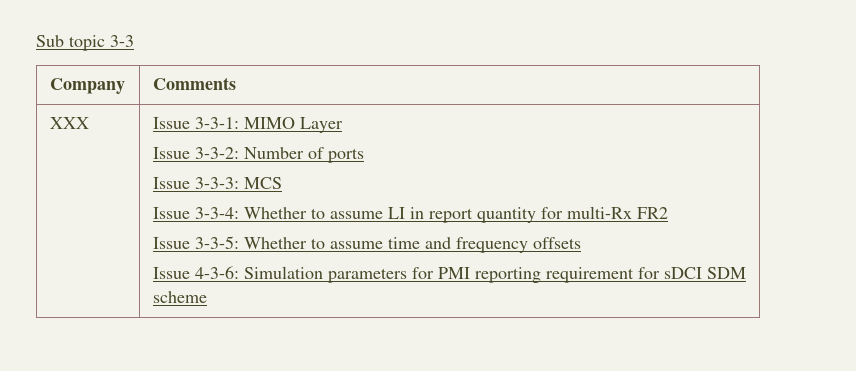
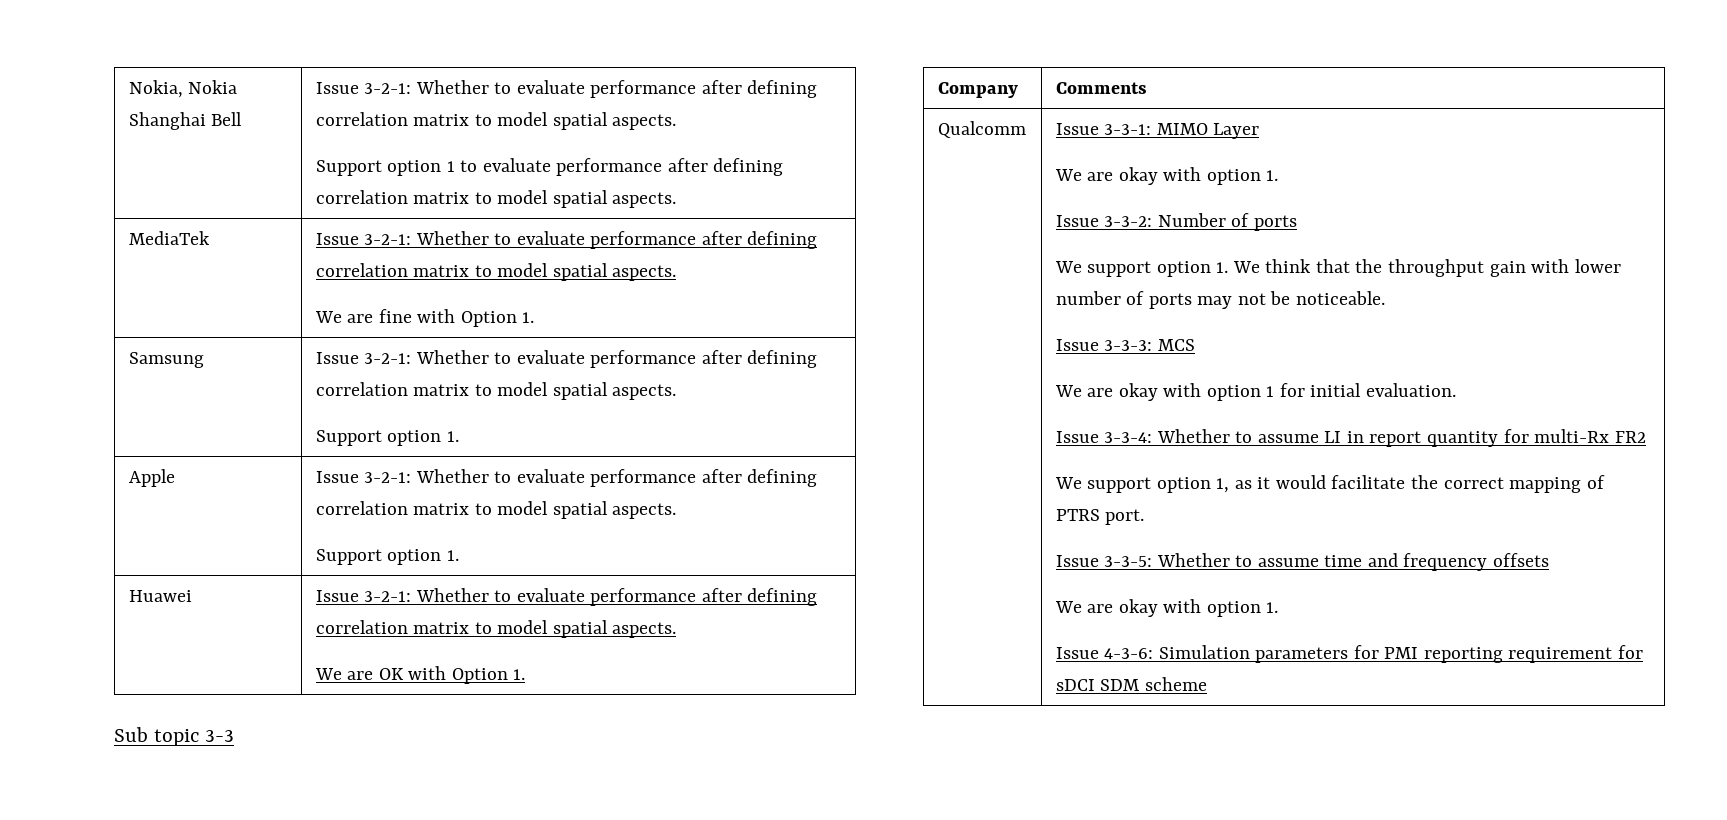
+ Nokia, Nokia Shanghai Bell | Issue 3-2-1: Whether to evaluate performance after defining correlation matrix to model spatial aspects.
+ Support option 1 to evaluate performance after defining correlation matrix to model spatial aspects.
+ MediaTek | Issue 3-2-1: Whether to evaluate performance after defining correlation matrix to model spatial aspects.
+ We are fine with Option 1.
+ Samsung | Issue 3-2-1: Whether to evaluate performance after defining correlation matrix to model spatial aspects.
+ Support option 1.
+ Apple | Issue 3-2-1: Whether to evaluate performance after defining correlation matrix to model spatial aspects.
+ Support option 1.
+ Huawei | Issue 3-2-1: Whether to evaluate performance after defining correlation matrix to model spatial aspects.
+ We are OK with Option 1.
- XXX
+ Qualcomm
  Issue 3-3-1: MIMO Layer
+ We are okay with option 1.
+ We support option 1. We think that the throughput gain with lower number of ports may not be noticeable.
  Issue 3-3-3: MCS
+ We are okay with option 1 for initial evaluation.
+ We support option 1, as it would facilitate the correct mapping of PTRS port.
  Issue 3-3-5: Whether to assume time and frequency offsets
+ We are okay with option 1.

